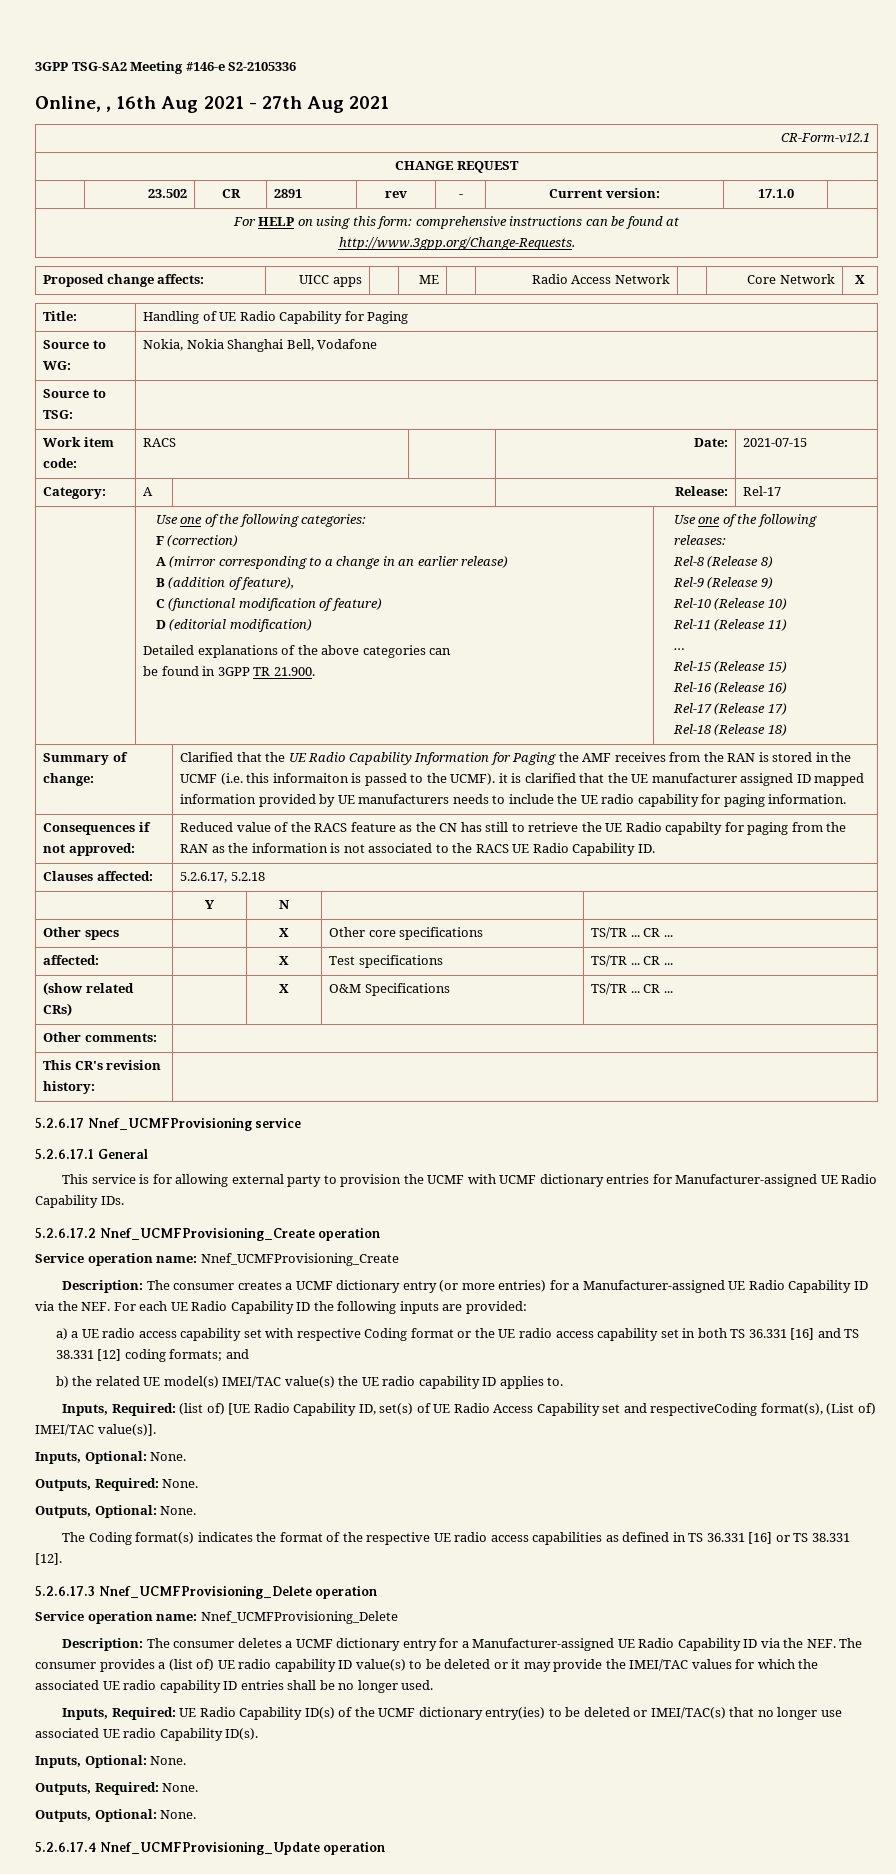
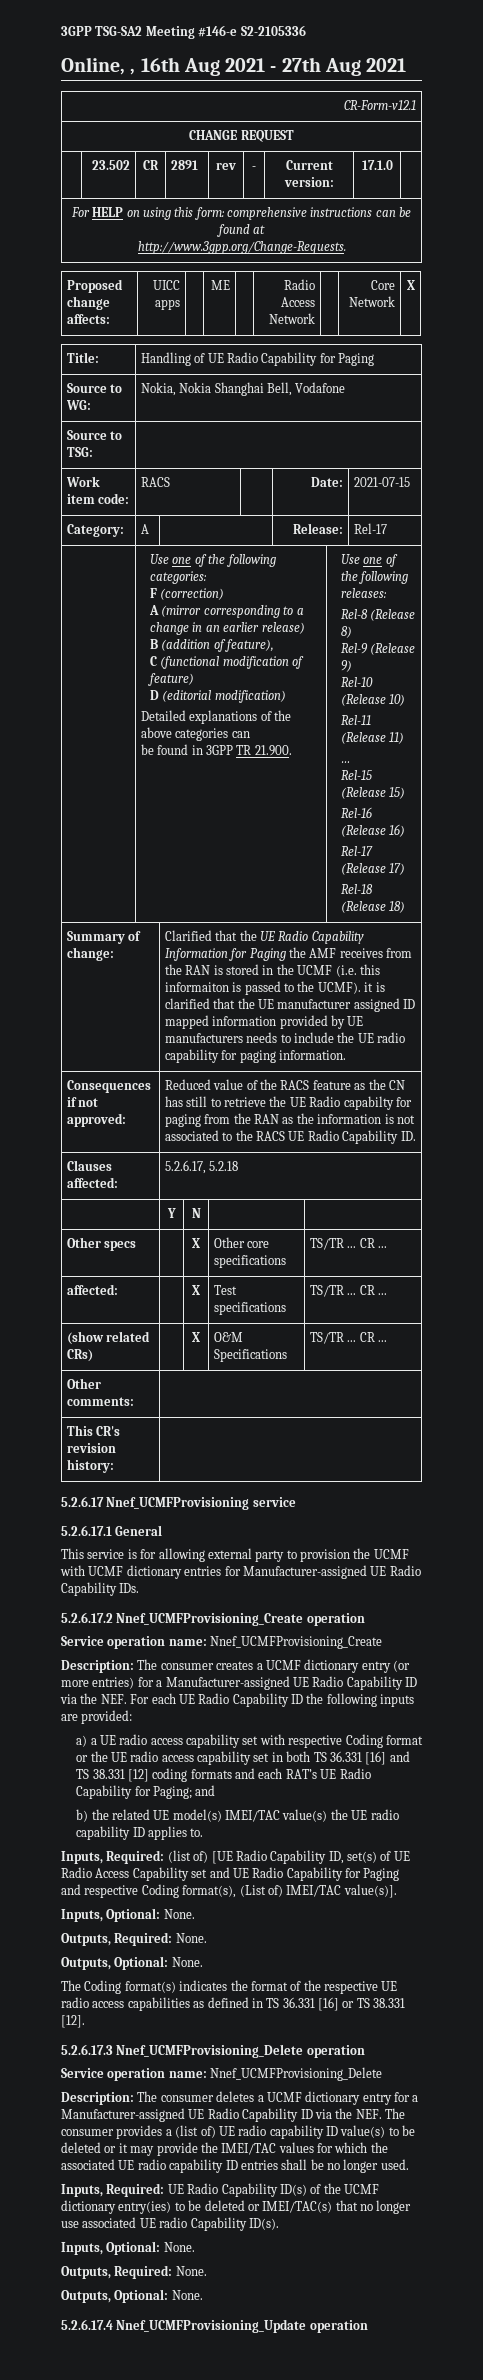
- a) a UE radio access capability set with respective Coding format or the UE radio access capability set in both TS 36.331 [16] and TS 38.331 [12] coding formats; and
+ a) a UE radio access capability set with respective Coding format or the UE radio access capability set in both TS 36.331 [16] and TS 38.331 [12] coding formats and each RAT’s UE Radio Capability for Paging; and
- Inputs, Required: (list of) [UE Radio Capability ID, set(s) of UE Radio Access Capability set and respectiveCoding format(s), (List of) IMEI/TAC value(s)].
+ Inputs, Required: (list of) [UE Radio Capability ID, set(s) of UE Radio Access Capability set and UE Radio Capability for Paging and respective Coding format(s), (List of) IMEI/TAC value(s)].

